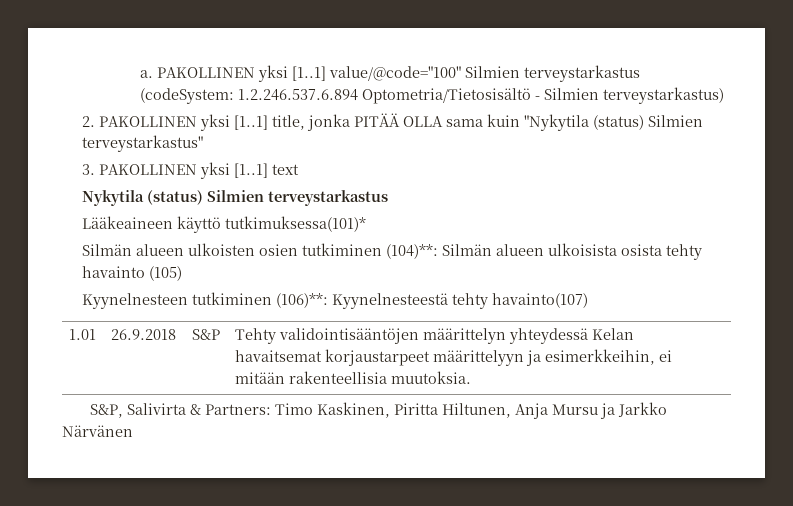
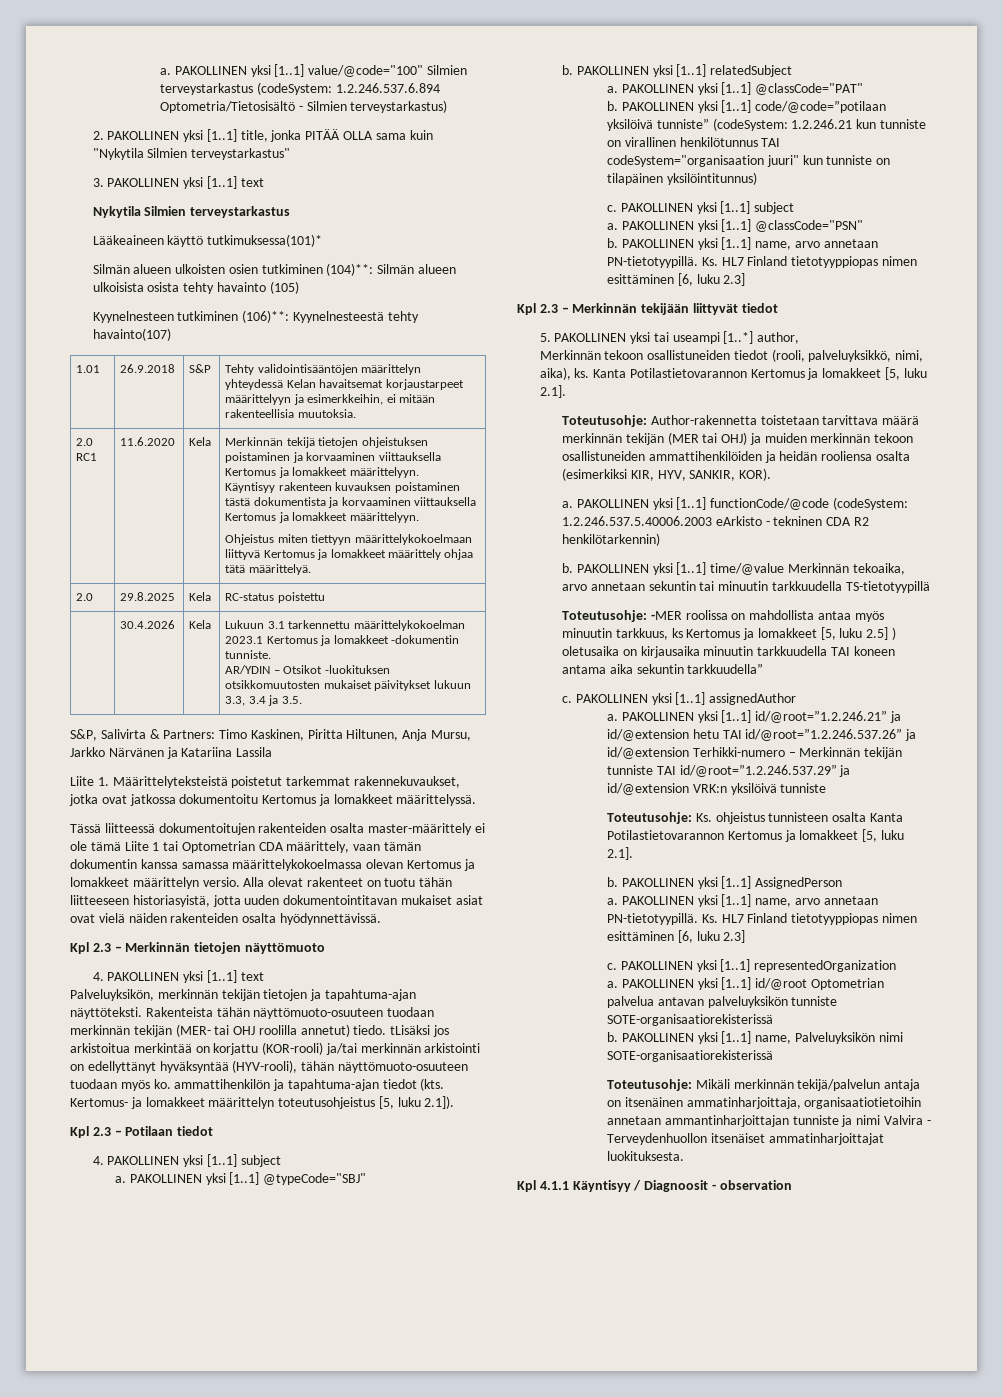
- 2. PAKOLLINEN yksi [1..1] title, jonka PITÄÄ OLLA sama kuin "Nykytila (status) Silmien terveystarkastus"
+ 2. PAKOLLINEN yksi [1..1] title, jonka PITÄÄ OLLA sama kuin "Nykytila Silmien terveystarkastus"
- Nykytila (status) Silmien terveystarkastus
+ Nykytila Silmien terveystarkastus
+ 2.0 RC1 | 11.6.2020 | Kela | Merkinnän tekijä tietojen ohjeistuksen poistaminen ja korvaaminen viittauksella Kertomus ja lomakkeet määrittelyyn.
+ Käyntisyy rakenteen kuvauksen poistaminen tästä dokumentista ja korvaaminen viittauksella Kertomus ja lomakkeet määrittelyyn.
+ Ohjeistus miten tiettyyn määrittelykokoelmaan liittyvä Kertomus ja lomakkeet määrittely ohjaa tätä määrittelyä.
+ 2.0 | 29.8.2025 | Kela | RC-status poistettu
+ | 30.4.2026 | Kela | Lukuun 3.1 tarkennettu määrittelykokoelman 2023.1 Kertomus ja lomakkeet -dokumentin tunniste.
+ AR/YDIN – Otsikot -luokituksen otsikkomuutosten mukaiset päivitykset lukuun 3.3, 3.4 ja 3.5.
- S&P, Salivirta & Partners: Timo Kaskinen, Piritta Hiltunen, Anja Mursu ja Jarkko Närvänen
+ S&P, Salivirta & Partners: Timo Kaskinen, Piritta Hiltunen, Anja Mursu, Jarkko Närvänen ja Katariina Lassila
+ Liite 1. Määrittelyteksteistä poistetut tarkemmat rakennekuvaukset, jotka ovat jatkossa dokumentoitu Kertomus ja lomakkeet määrittelyssä.
+ Tässä liitteessä dokumentoitujen rakenteiden osalta master-määrittely ei ole tämä Liite 1 tai Optometrian CDA määrittely, vaan tämän dokumentin kanssa samassa määrittelykokoelmassa olevan Kertomus ja lomakkeet määrittelyn versio. Alla olevat rakenteet on tuotu tähän liitteeseen historiasyistä, jotta uuden dokumentointitavan mukaiset asiat ovat vielä näiden rakenteiden osalta hyödynnettävissä.
+ Kpl 2.3 – Merkinnän tietojen näyttömuoto
+ 4. PAKOLLINEN yksi [1..1] text
+ Palveluyksikön, merkinnän tekijän tietojen ja tapahtuma-ajan näyttöteksti. Rakenteista tähän näyttömuoto-osuuteen tuodaan merkinnän tekijän (MER- tai OHJ roolilla annetut) tiedo. tLisäksi jos arkistoitua merkintää on korjattu (KOR-rooli) ja/tai merkinnän arkistointi on edellyttänyt hyväksyntää (HYV-rooli), tähän näyttömuoto-osuuteen tuodaan myös ko. ammattihenkilön ja tapahtuma-ajan tiedot (kts. Kertomus- ja lomakkeet määrittelyn toteutusohjeistus [5, luku 2.1]).
+ Kpl 2.3 – Potilaan tiedot
+ 4. PAKOLLINEN yksi [1..1] subject
+ a. PAKOLLINEN yksi [1..1] @typeCode="SBJ"
+ b. PAKOLLINEN yksi [1..1] relatedSubject
+ a. PAKOLLINEN yksi [1..1] @classCode="PAT"
+ b. PAKOLLINEN yksi [1..1] code/@code=”potilaan yksilöivä tunniste” (codeSystem: 1.2.246.21 kun tunniste on virallinen henkilötunnus TAI codeSystem="organisaation juuri" kun tunniste on tilapäinen yksilöintitunnus)
+ c. PAKOLLINEN yksi [1..1] subject
+ a. PAKOLLINEN yksi [1..1] @classCode="PSN"
+ b. PAKOLLINEN yksi [1..1] name, arvo annetaan PN-tietotyypillä. Ks. HL7 Finland tietotyyppiopas nimen esittäminen [6, luku 2.3]
+ Kpl 2.3 – Merkinnän tekijään liittyvät tiedot
+ 5. PAKOLLINEN yksi tai useampi [1..*] author,
+ Merkinnän tekoon osallistuneiden tiedot (rooli, palveluyksikkö, nimi, aika), ks. Kanta Potilastietovarannon Kertomus ja lomakkeet [5, luku 2.1].
+ Toteutusohje: Author-rakennetta toistetaan tarvittava määrä merkinnän tekijän (MER tai OHJ) ja muiden merkinnän tekoon osallistuneiden ammattihenkilöiden ja heidän rooliensa osalta (esimerkiksi KIR, HYV, SANKIR, KOR).
+ a. PAKOLLINEN yksi [1..1] functionCode/@code (codeSystem: 1.2.246.537.5.40006.2003 eArkisto - tekninen CDA R2 henkilötarkennin)
+ b. PAKOLLINEN yksi [1..1] time/@value Merkinnän tekoaika, arvo annetaan sekuntin tai minuutin tarkkuudella TS-tietotyypillä
+ Toteutusohje: -MER roolissa on mahdollista antaa myös minuutin tarkkuus, ks Kertomus ja lomakkeet [5, luku 2.5] ) oletusaika on kirjausaika minuutin tarkkuudella TAI koneen antama aika sekuntin tarkkuudella”
+ c. PAKOLLINEN yksi [1..1] assignedAuthor
+ a. PAKOLLINEN yksi [1..1] id/@root=”1.2.246.21” ja id/@extension hetu TAI id/@root=”1.2.246.537.26” ja id/@extension Terhikki-numero – Merkinnän tekijän tunniste TAI id/@root=”1.2.246.537.29” ja id/@extension VRK:n yksilöivä tunniste
+ Toteutusohje: Ks. ohjeistus tunnisteen osalta Kanta Potilastietovarannon Kertomus ja lomakkeet [5, luku 2.1].
+ b. PAKOLLINEN yksi [1..1] AssignedPerson
+ a. PAKOLLINEN yksi [1..1] name, arvo annetaan PN-tietotyypillä. Ks. HL7 Finland tietotyyppiopas nimen esittäminen [6, luku 2.3]
+ c. PAKOLLINEN yksi [1..1] representedOrganization
+ a. PAKOLLINEN yksi [1..1] id/@root Optometrian palvelua antavan palveluyksikön tunniste SOTE-organisaatiorekisterissä
+ b. PAKOLLINEN yksi [1..1] name, Palveluyksikön nimi SOTE-organisaatiorekisterissä
+ Toteutusohje: Mikäli merkinnän tekijä/palvelun antaja on itsenäinen ammatinharjoittaja, organisaatiotietoihin annetaan ammantinharjoittajan tunniste ja nimi Valvira - Terveydenhuollon itsenäiset ammatinharjoittajat luokituksesta.
+ Kpl 4.1.1 Käyntisyy / Diagnoosit - observation

